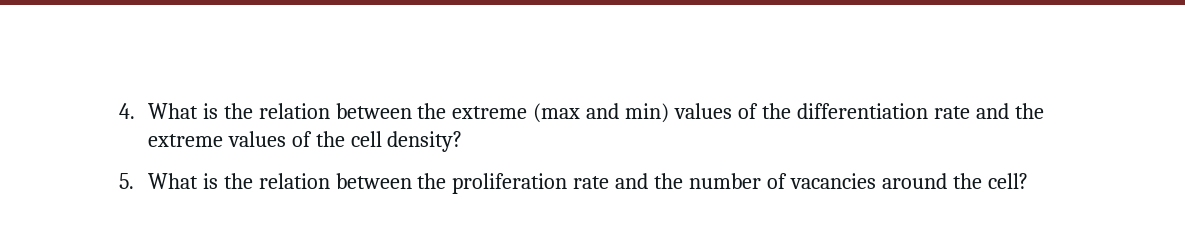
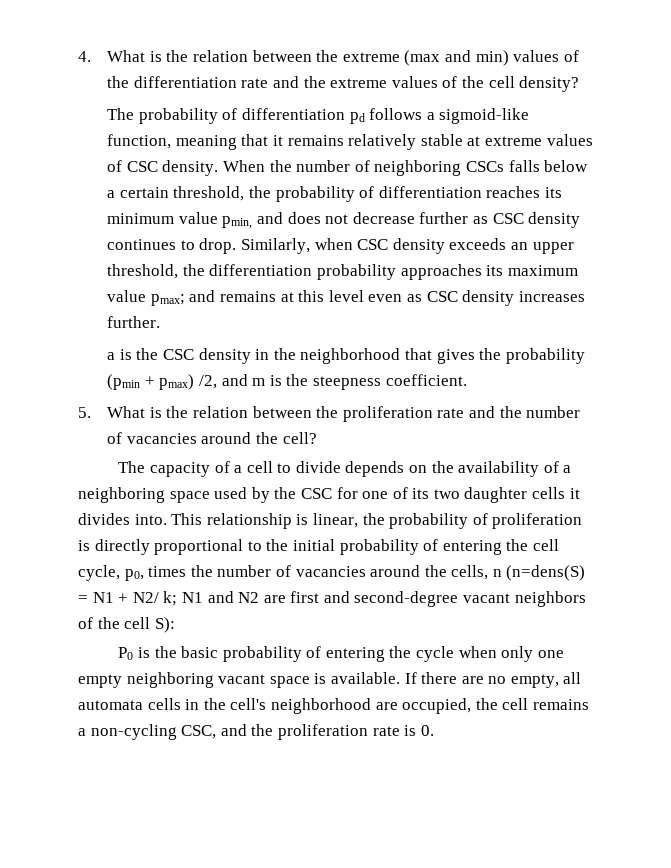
+ The probability of differentiation pd follows a sigmoid-like function, meaning that it remains relatively stable at extreme values of CSC density. When the number of neighboring CSCs falls below a certain threshold, the probability of differentiation reaches its minimum value pmin, and does not decrease further as CSC density continues to drop. Similarly, when CSC density exceeds an upper threshold, the differentiation probability approaches its maximum value pmax; and remains at this level even as CSC density increases further.
+ a is the CSC density in the neighborhood that gives the probability (pmin + pmax) /2, and m is the steepness coefficient.
+ The capacity of a cell to divide depends on the availability of a neighboring space used by the CSC for one of its two daughter cells it divides into. This relationship is linear, the probability of proliferation is directly proportional to the initial probability of entering the cell cycle, p0, times the number of vacancies around the cells, n (n=dens(S) = N1 + N2/ k; N1 and N2 are first and second-degree vacant neighbors of the cell S):
+ P0 is the basic probability of entering the cycle when only one empty neighboring vacant space is available. If there are no empty, all automata cells in the cell's neighborhood are occupied, the cell remains a non-cycling CSC, and the proliferation rate is 0.

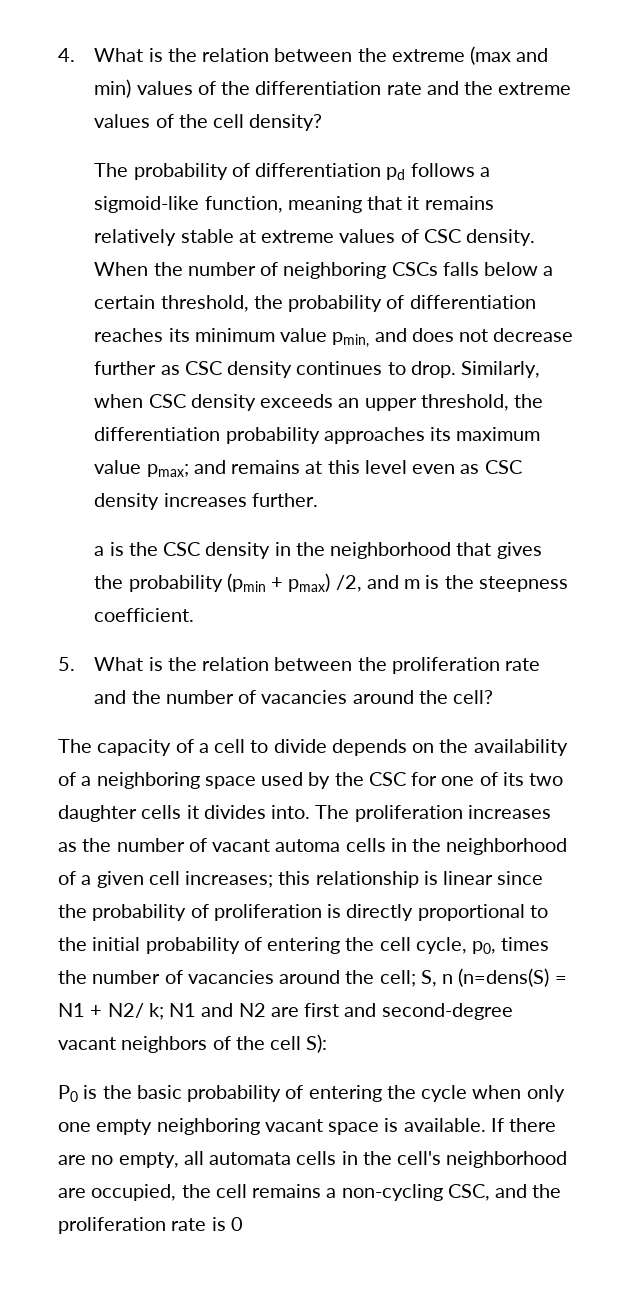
- This relationship is linear, the probability of proliferation is directly proportional to the initial probability of entering the cell cycle, p0, times the number of vacancies around the cells, n (n=dens(S) = N1 + N2/ k; N1 and N2 are first and second-degree vacant neighbors of the cell S):
+ The proliferation increases as the number of vacant automa cells in the neighborhood of a given cell increases; this relationship is linear since the probability of proliferation is directly proportional to the initial probability of entering the cell cycle, p0, times the number of vacancies around the cell; S, n (n=dens(S) = N1 + N2/ k; N1 and N2 are first and second-degree vacant neighbors of the cell S):
- If there are no empty, all automata cells in the cell's neighborhood are occupied, the cell remains a non-cycling CSC, and the proliferation rate is 0.
+ If there are no empty, all automata cells in the cell's neighborhood are occupied, the cell remains a non-cycling CSC, and the proliferation rate is 0

